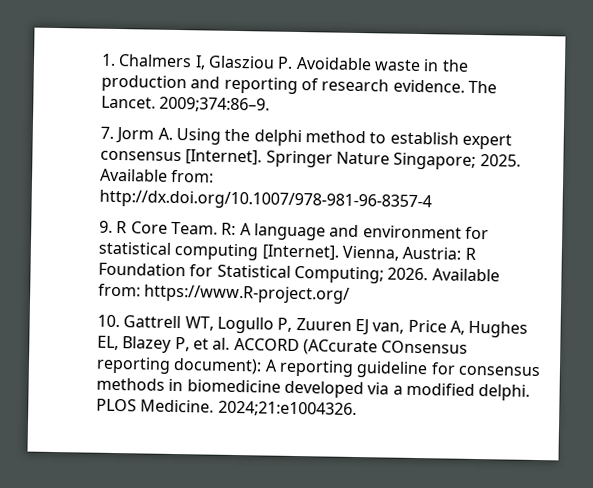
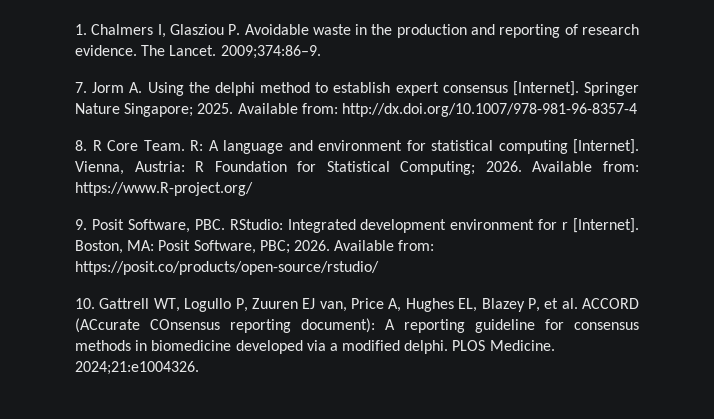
- 9. R Core Team.
+ 8. R Core Team.
+ 9. Posit Software, PBC. RStudio: Integrated development environment for r [Internet]. Boston, MA: Posit Software, PBC; 2026. Available from: https://posit.co/products/open-source/rstudio/

